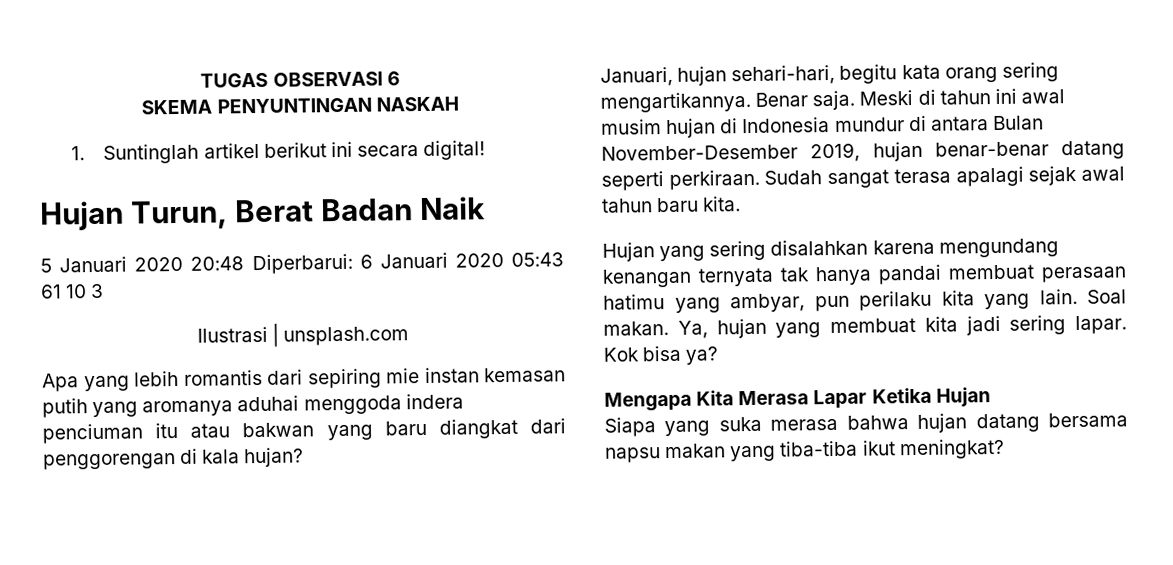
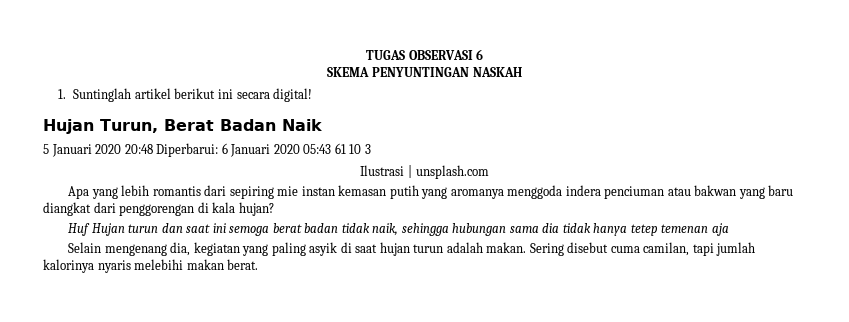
- Apa yang lebih romantis dari sepiring mie instan kemasan putih yang aromanya aduhai menggoda indera penciuman itu atau bakwan yang baru diangkat dari penggorengan di kala hujan?
+ Apa yang lebih romantis dari sepiring mie instan kemasan putih yang aromanya menggoda indera penciuman atau bakwan yang baru diangkat dari penggorengan di kala hujan?
- Januari, hujan sehari-hari, begitu kata orang sering mengartikannya. Benar saja. Meski di tahun ini awal musim hujan di Indonesia mundur di antara Bulan November-Desember 2019, hujan benar-benar datang seperti perkiraan. Sudah sangat terasa apalagi sejak awal tahun baru kita.
- Hujan yang sering disalahkan karena mengundang kenangan ternyata tak hanya pandai membuat perasaan hatimu yang ambyar, pun perilaku kita yang lain. Soal makan. Ya, hujan yang membuat kita jadi sering lapar. Kok bisa ya?
- Mengapa Kita Merasa Lapar Ketika Hujan
- Siapa yang suka merasa bahwa hujan datang bersama napsu makan yang tiba-tiba ikut meningkat?
+ Huf Hujan turun dan saat ini semoga berat badan tidak naik, sehingga hubungan sama dia tidak hanya tetep temenan aja
+ Selain mengenang dia, kegiatan yang paling asyik di saat hujan turun adalah makan. Sering disebut cuma camilan, tapi jumlah kalorinya nyaris melebihi makan berat.

